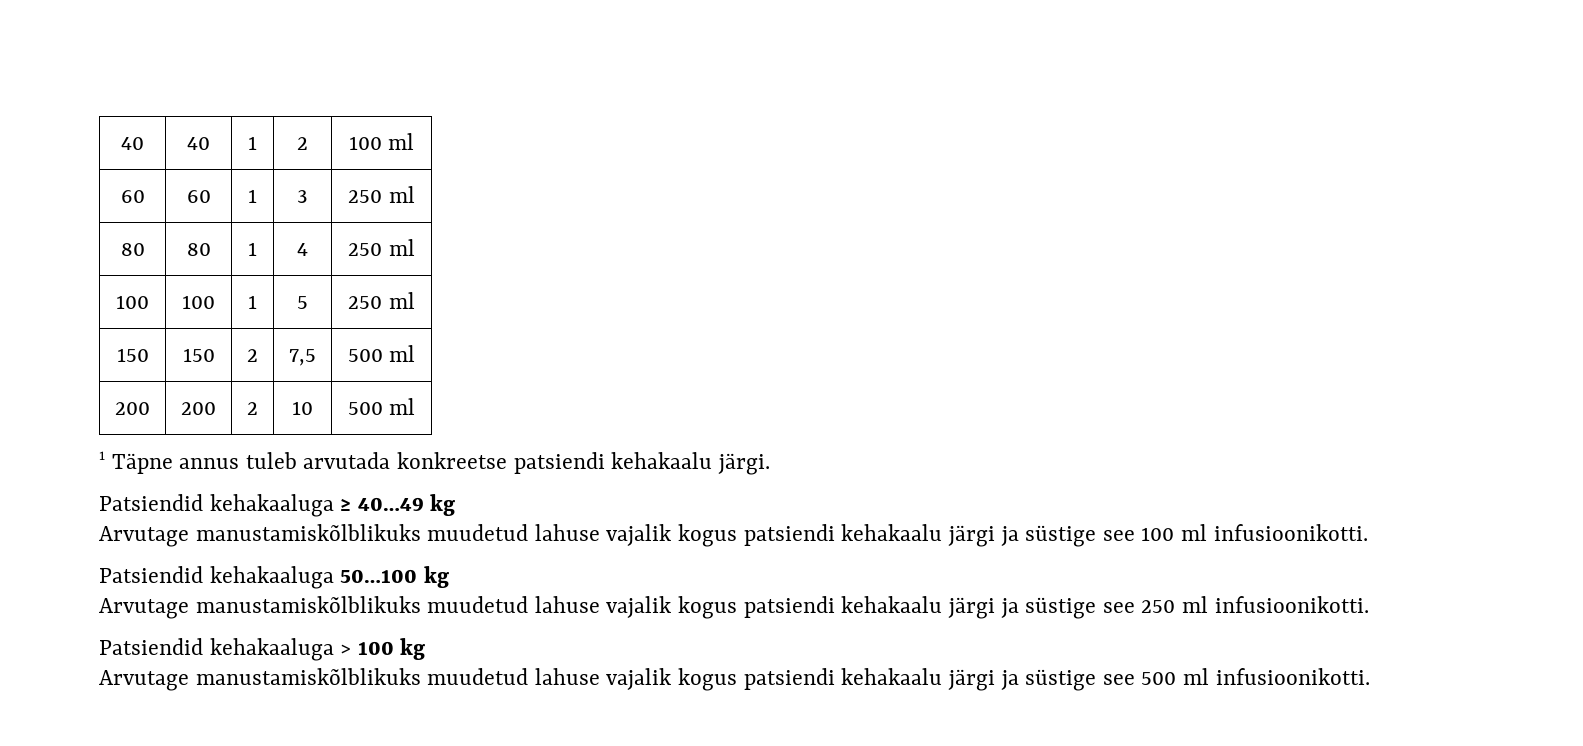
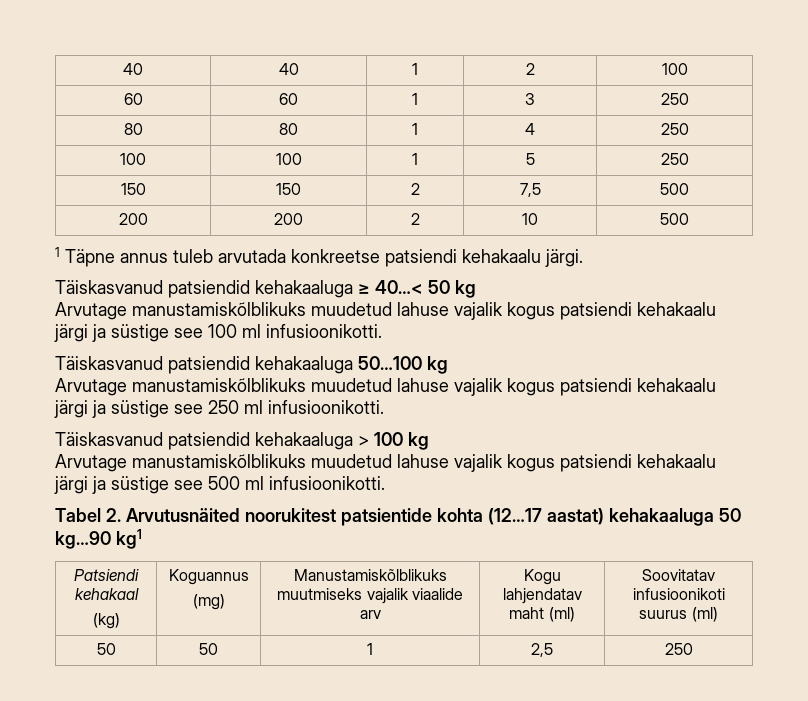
- 40 | 40 | 1 | 2 | 100 ml
+ 40 | 40 | 1 | 2 | 100
- 60 | 60 | 1 | 3 | 250 ml
+ 60 | 60 | 1 | 3 | 250
- 80 | 80 | 1 | 4 | 250 ml
+ 80 | 80 | 1 | 4 | 250
- 100 | 100 | 1 | 5 | 250 ml
+ 100 | 100 | 1 | 5 | 250
- 150 | 150 | 2 | 7,5 | 500 ml
+ 150 | 150 | 2 | 7,5 | 500
- 200 | 200 | 2 | 10 | 500 ml
+ 200 | 200 | 2 | 10 | 500
- Patsiendid kehakaaluga ≥ 40…49 kg
+ Täiskasvanud patsiendid kehakaaluga ≥ 40…< 50 kg
- Patsiendid kehakaaluga 50…100 kg
+ Täiskasvanud patsiendid kehakaaluga 50…100 kg
- Patsiendid kehakaaluga > 100 kg
+ Täiskasvanud patsiendid kehakaaluga > 100 kg
+ Tabel 2. Arvutusnäited noorukitest patsientide kohta (12…17 aastat) kehakaaluga 50 kg…90 kg1
+ Patsiendi kehakaal
+ (kg) | Koguannus
+ (mg) | Manustamiskõlblikuks muutmiseks vajalik viaalide arv | Kogu lahjendatav maht (ml) | Soovitatav infusioonikoti suurus (ml)
+ 50 | 50 | 1 | 2,5 | 250

